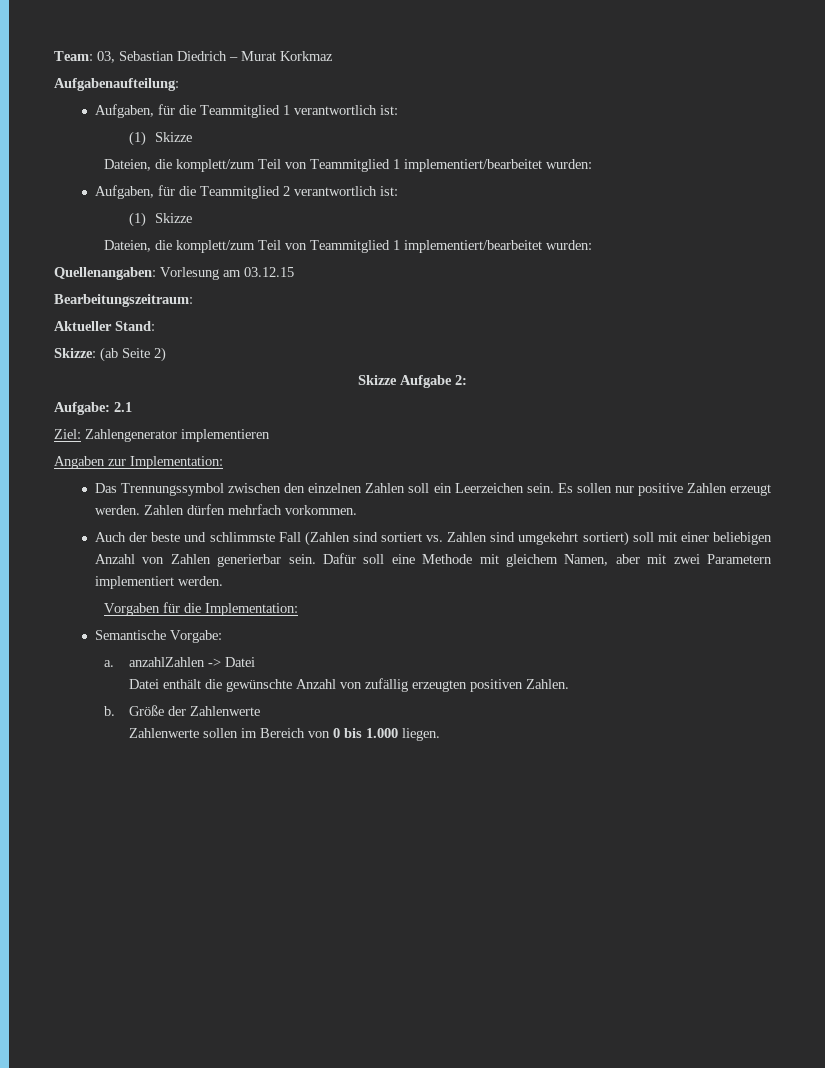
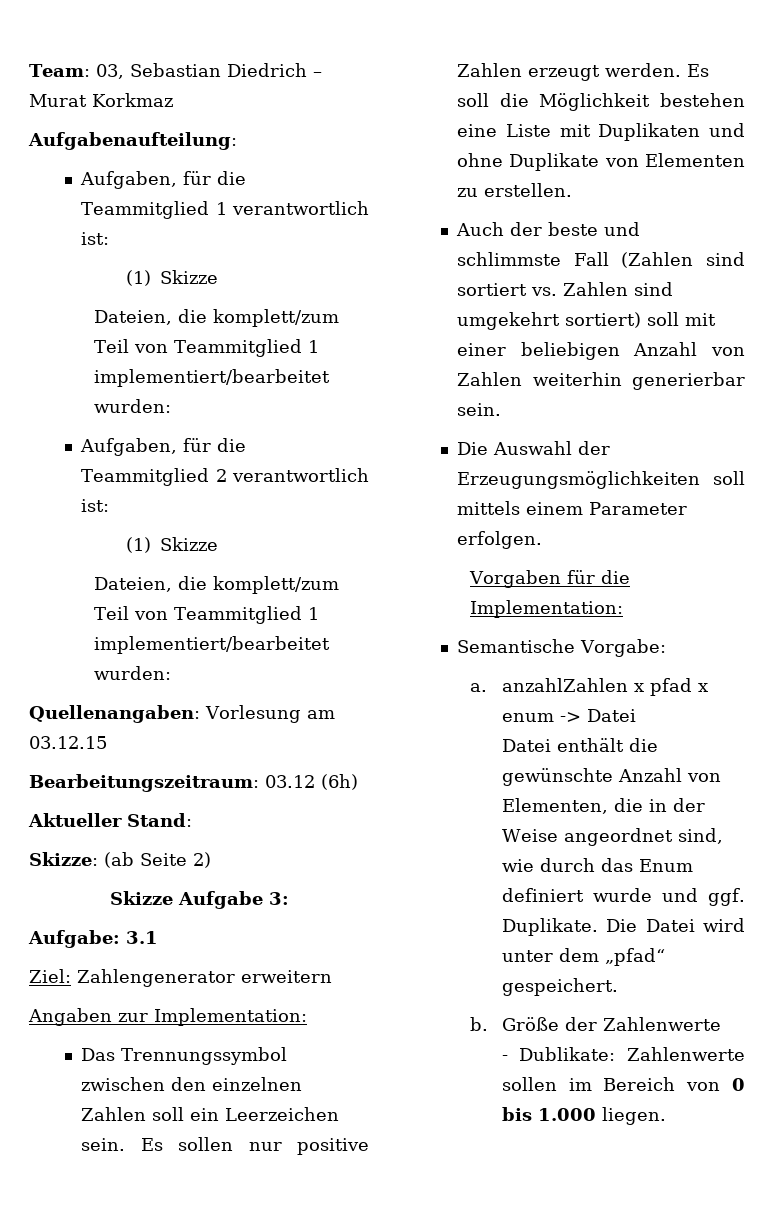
- Bearbeitungszeitraum:
+ Bearbeitungszeitraum: 03.12 (6h)
- Skizze Aufgabe 2:
+ Skizze Aufgabe 3:
- Aufgabe: 2.1
+ Aufgabe: 3.1
- Ziel: Zahlengenerator implementieren
+ Ziel: Zahlengenerator erweitern
- Zahlen dürfen mehrfach vorkommen.
+ Es soll die Möglichkeit bestehen eine Liste mit Duplikaten und ohne Duplikate von Elementen zu erstellen.
- Auch der beste und schlimmste Fall (Zahlen sind sortiert vs. Zahlen sind umgekehrt sortiert) soll mit einer beliebigen Anzahl von Zahlen generierbar sein. Dafür soll eine Methode mit gleichem Namen, aber mit zwei Parametern implementiert werden.
+ Auch der beste und schlimmste Fall (Zahlen sind sortiert vs. Zahlen sind umgekehrt sortiert) soll mit einer beliebigen Anzahl von Zahlen weiterhin generierbar sein.
+ Die Auswahl der Erzeugungsmöglichkeiten soll mittels einem Parameter erfolgen.
- a. anzahlZahlen -> Datei
+ a. anzahlZahlen x pfad x enum -> Datei
- Datei enthält die gewünschte Anzahl von zufällig erzeugten positiven Zahlen.
+ Datei enthält die gewünschte Anzahl von Elementen, die in der Weise angeordnet sind, wie durch das Enum definiert wurde und ggf. Duplikate. Die Datei wird unter dem „pfad“ gespeichert.
- Zahlenwerte sollen im Bereich von 0 bis 1.000 liegen.
+ - Dublikate: Zahlenwerte sollen im Bereich von 0 bis 1.000 liegen.

